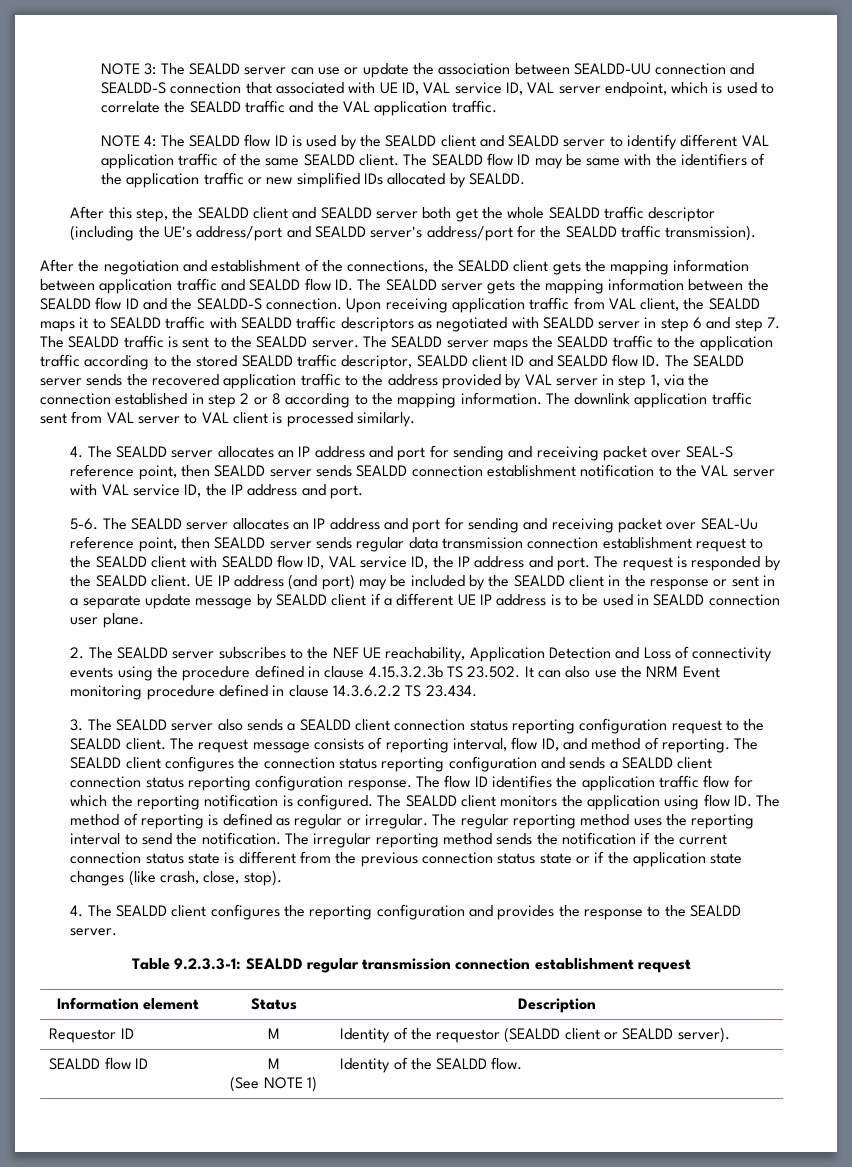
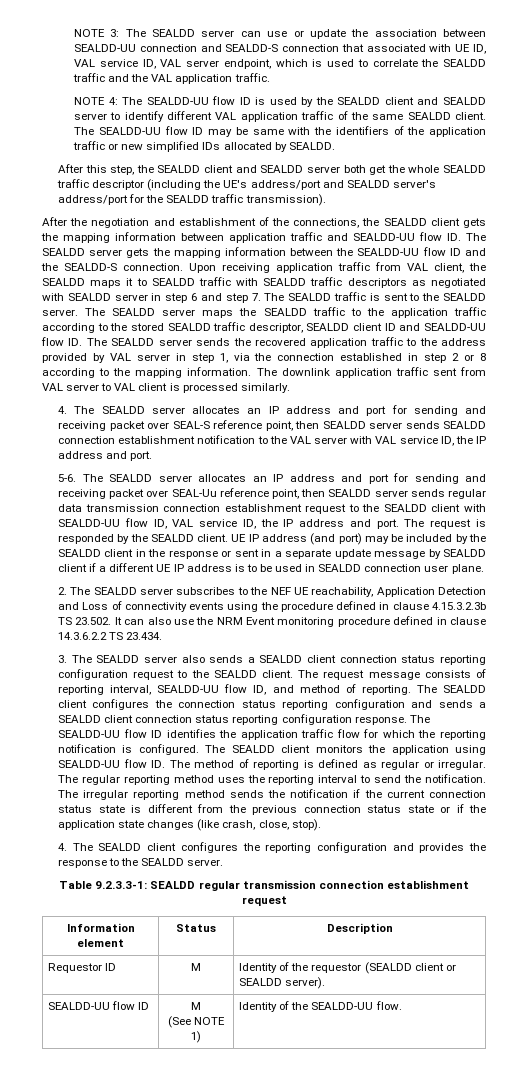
- NOTE 4: The SEALDD flow ID is used by the SEALDD client and SEALDD server to identify different VAL application traffic of the same SEALDD client.
+ NOTE 4: The SEALDD-UU flow ID is used by the SEALDD client and SEALDD server to identify different VAL application traffic of the same SEALDD client.
- The SEALDD flow ID may be same with the identifiers of the application traffic or new simplified IDs allocated by SEALDD.
+ The SEALDD-UU flow ID may be same with the identifiers of the application traffic or new simplified IDs allocated by SEALDD.
- After the negotiation and establishment of the connections, the SEALDD client gets the mapping information between application traffic and SEALDD flow ID. The SEALDD server gets the mapping information between the SEALDD flow ID and the SEALDD-S connection.
+ After the negotiation and establishment of the connections, the SEALDD client gets the mapping information between application traffic and SEALDD-UU flow ID. The SEALDD server gets the mapping information between the SEALDD-UU flow ID and the SEALDD-S connection.
- The SEALDD server maps the SEALDD traffic to the application traffic according to the stored SEALDD traffic descriptor, SEALDD client ID and SEALDD flow ID. The SEALDD server sends the recovered application traffic to the address provided by VAL server in step 1, via the connection established in step 2 or 8 according to the mapping information.
+ The SEALDD server maps the SEALDD traffic to the application traffic according to the stored SEALDD traffic descriptor, SEALDD client ID and SEALDD-UU flow ID. The SEALDD server sends the recovered application traffic to the address provided by VAL server in step 1, via the connection established in step 2 or 8 according to the mapping information.
- The SEALDD server allocates an IP address and port for sending and receiving packet over SEAL-Uu reference point, then SEALDD server sends regular data transmission connection establishment request to the SEALDD client with SEALDD flow ID, VAL service ID, the IP address and port.
+ The SEALDD server allocates an IP address and port for sending and receiving packet over SEAL-Uu reference point, then SEALDD server sends regular data transmission connection establishment request to the SEALDD client with SEALDD-UU flow ID, VAL service ID, the IP address and port.
- The request message consists of reporting interval, flow ID, and method of reporting.
+ The request message consists of reporting interval, SEALDD-UU flow ID, and method of reporting.
- The flow ID identifies the application traffic flow for which the reporting notification is configured.
+ The SEALDD-UU flow ID identifies the application traffic flow for which the reporting notification is configured.
- The SEALDD client monitors the application using flow ID. The method of reporting is defined as regular or irregular.
+ The SEALDD client monitors the application using SEALDD-UU flow ID. The method of reporting is defined as regular or irregular.
- SEALDD flow ID | M
- (See NOTE 1) | Identity of the SEALDD flow.
+ SEALDD-UU flow ID | M
+ (See NOTE 1) | Identity of the SEALDD-UU flow.

